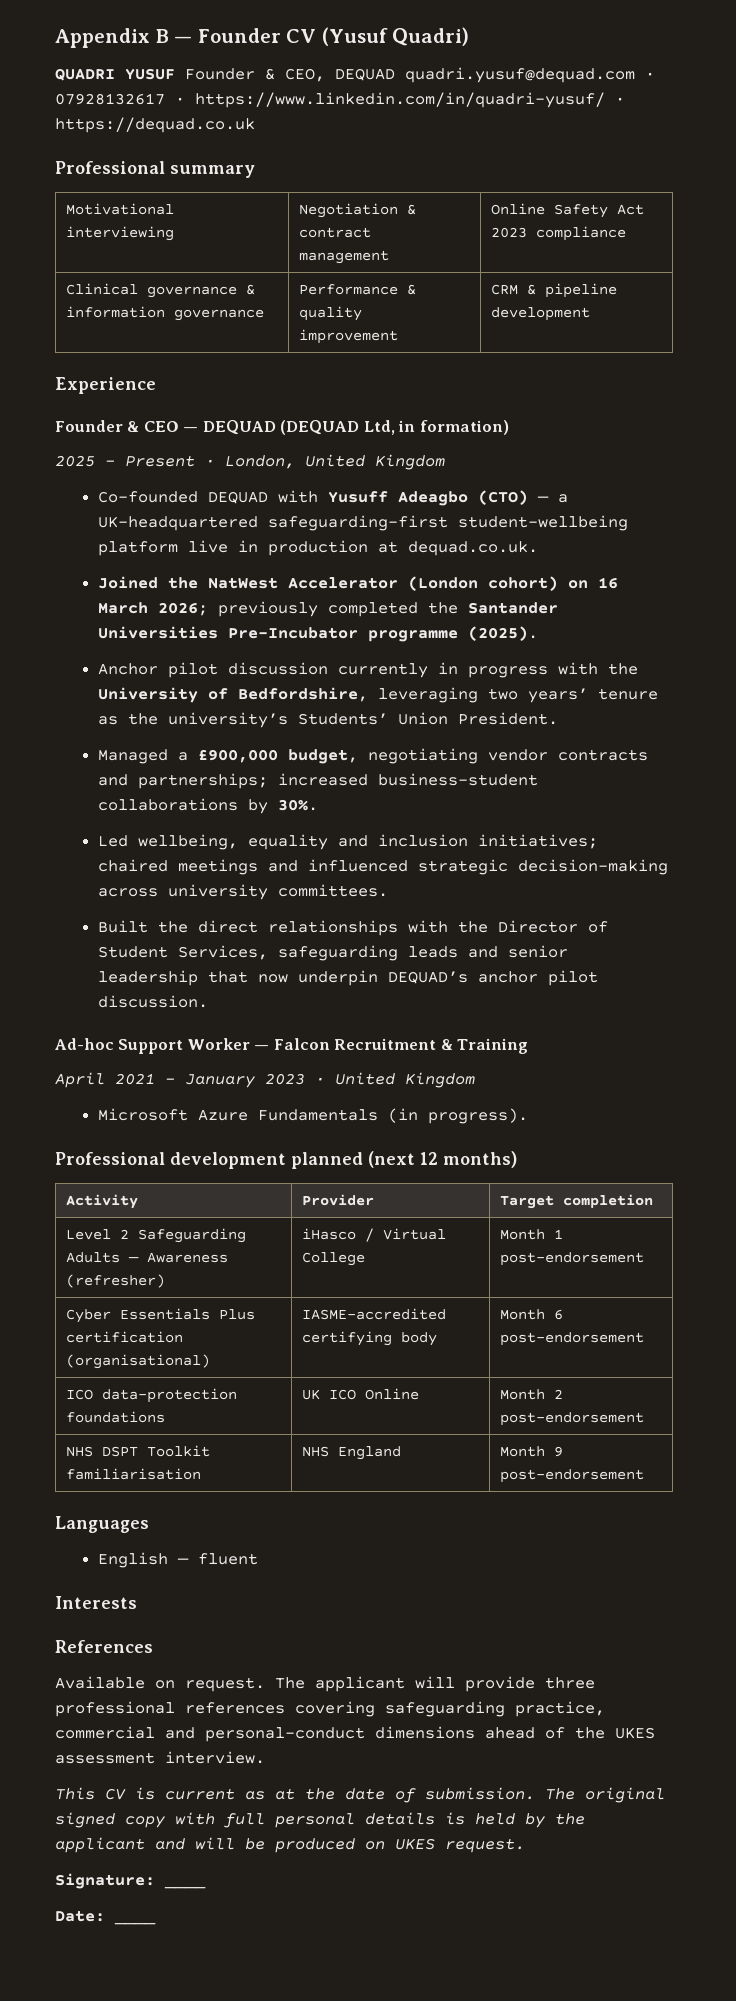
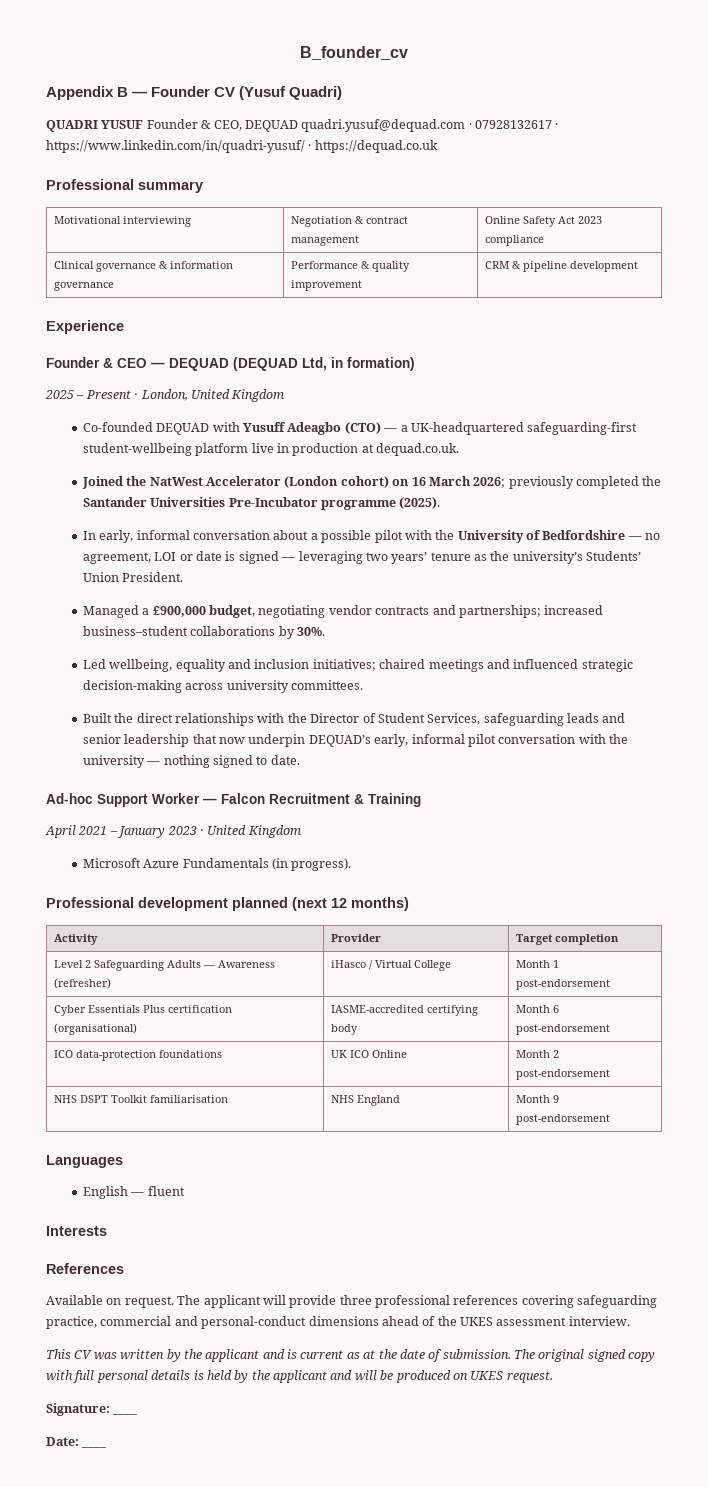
+ B_founder_cv
- Anchor pilot discussion currently in progress with the University of Bedfordshire, leveraging two years’ tenure as the university’s Students’ Union President.
+ In early, informal conversation about a possible pilot with the University of Bedfordshire — no agreement, LOI or date is signed — leveraging two years’ tenure as the university’s Students’ Union President.
- Built the direct relationships with the Director of Student Services, safeguarding leads and senior leadership that now underpin DEQUAD’s anchor pilot discussion.
+ Built the direct relationships with the Director of Student Services, safeguarding leads and senior leadership that now underpin DEQUAD’s early, informal pilot conversation with the university — nothing signed to date.
- This CV is current as at the date of submission.
+ This CV was written by the applicant and is current as at the date of submission.

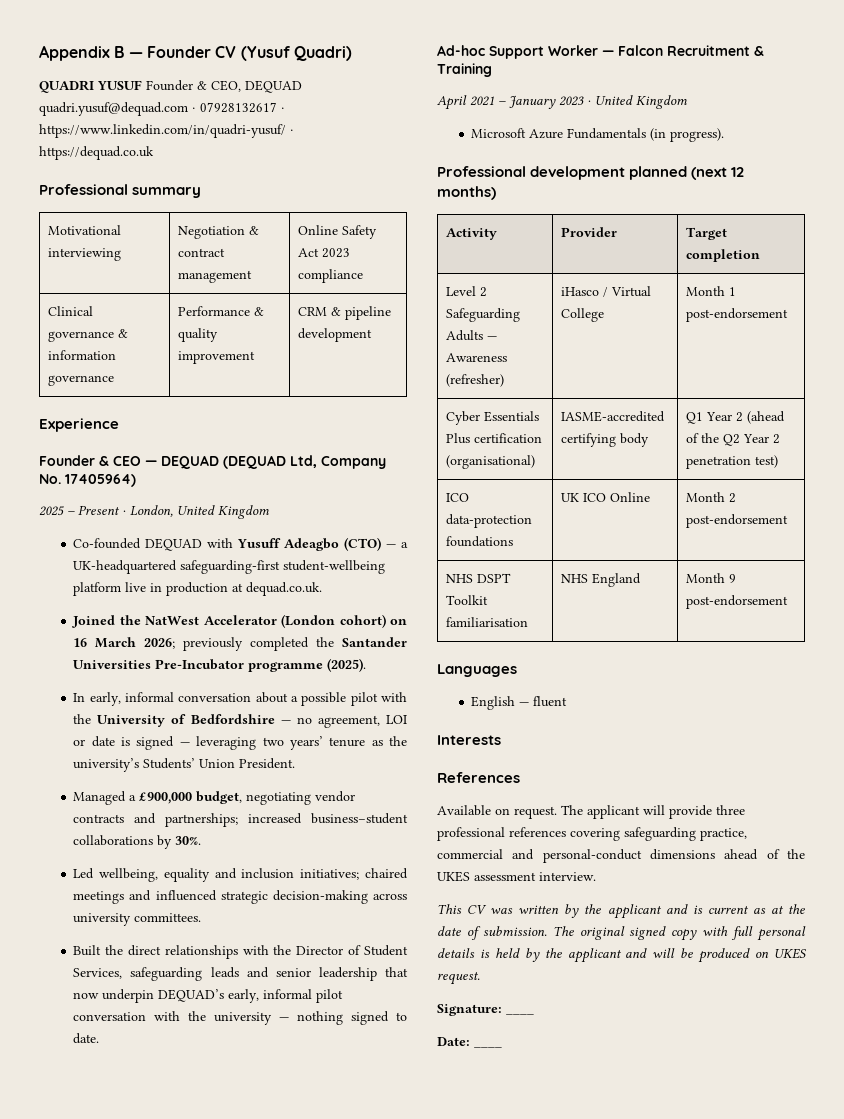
- B_founder_cv
- Founder & CEO — DEQUAD (DEQUAD Ltd, in formation)
+ Founder & CEO — DEQUAD (DEQUAD Ltd, Company No. 17405964)
- Cyber Essentials Plus certification (organisational) | IASME-accredited certifying body | Month 6 post-endorsement
+ Cyber Essentials Plus certification (organisational) | IASME-accredited certifying body | Q1 Year 2 (ahead of the Q2 Year 2 penetration test)

